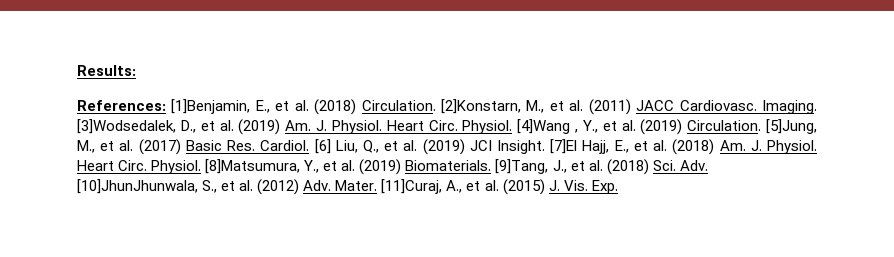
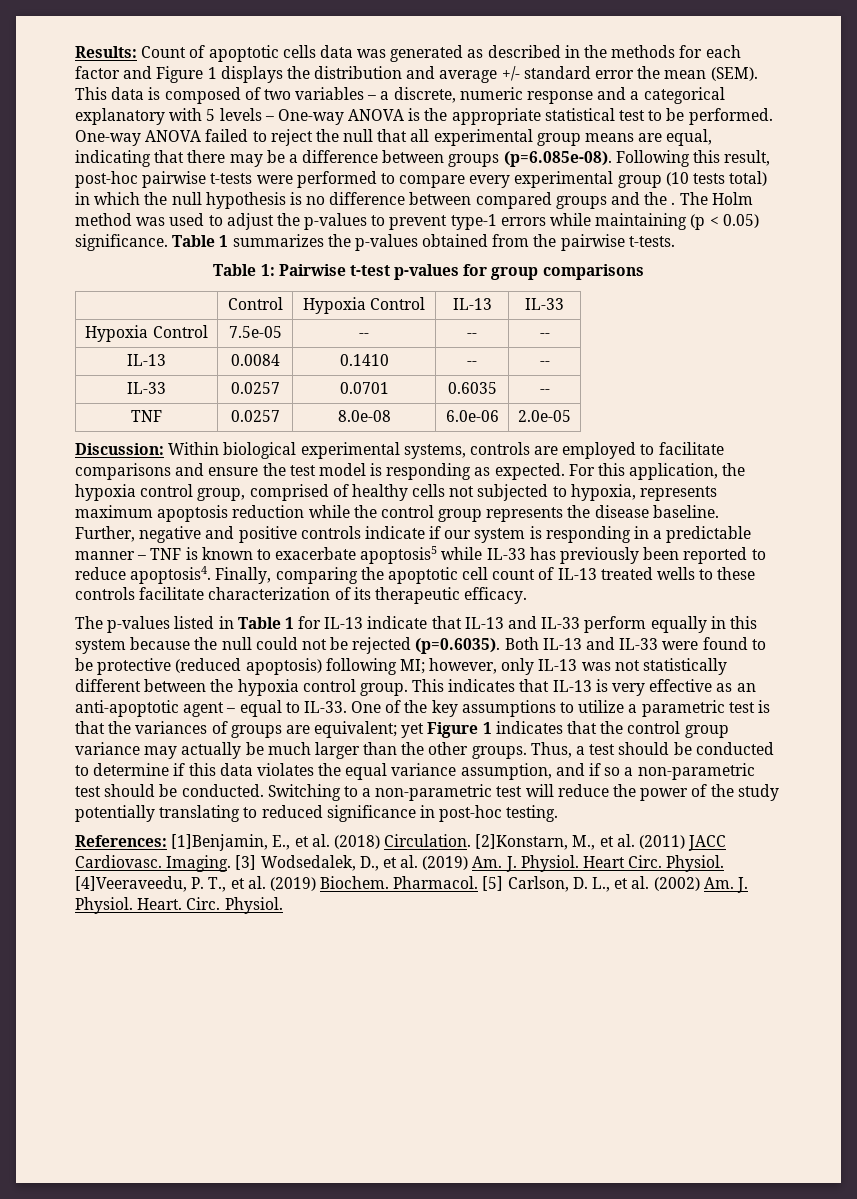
- Results:
+ Results: Count of apoptotic cells data was generated as described in the methods for each factor and Figure 1 displays the distribution and average +/- standard error the mean (SEM). This data is composed of two variables – a discrete, numeric response and a categorical explanatory with 5 levels – One-way ANOVA is the appropriate statistical test to be performed. One-way ANOVA failed to reject the null that all experimental group means are equal, indicating that there may be a difference between groups (p=6.085e-08). Following this result, post-hoc pairwise t-tests were performed to compare every experimental group (10 tests total) in which the null hypothesis is no difference between compared groups and the . The Holm method was used to adjust the p-values to prevent type-1 errors while maintaining (p < 0.05) significance. Table 1 summarizes the p-values obtained from the pairwise t-tests.
+ Table 1: Pairwise t-test p-values for group comparisons
+ | Control | Hypoxia Control | IL-13 | IL-33
+ Hypoxia Control | 7.5e-05 | -- | -- | --
+ IL-13 | 0.0084 | 0.1410 | -- | --
+ IL-33 | 0.0257 | 0.0701 | 0.6035 | --
+ TNF | 0.0257 | 8.0e-08 | 6.0e-06 | 2.0e-05
+ Discussion: Within biological experimental systems, controls are employed to facilitate comparisons and ensure the test model is responding as expected. For this application, the hypoxia control group, comprised of healthy cells not subjected to hypoxia, represents maximum apoptosis reduction while the control group represents the disease baseline. Further, negative and positive controls indicate if our system is responding in a predictable manner – TNF is known to exacerbate apoptosis5 while IL-33 has previously been reported to reduce apoptosis4. Finally, comparing the apoptotic cell count of IL-13 treated wells to these controls facilitate characterization of its therapeutic efficacy.
+ The p-values listed in Table 1 for IL-13 indicate that IL-13 and IL-33 perform equally in this system because the null could not be rejected (p=0.6035). Both IL-13 and IL-33 were found to be protective (reduced apoptosis) following MI; however, only IL-13 was not statistically different between the hypoxia control group. This indicates that IL-13 is very effective as an anti-apoptotic agent – equal to IL-33. One of the key assumptions to utilize a parametric test is that the variances of groups are equivalent; yet Figure 1 indicates that the control group variance may actually be much larger than the other groups. Thus, a test should be conducted to determine if this data violates the equal variance assumption, and if so a non-parametric test should be conducted. Switching to a non-parametric test will reduce the power of the study potentially translating to reduced significance in post-hoc testing.
- [3]Wodsedalek, D., et al. (2019) Am. J. Physiol.
+ [3] Wodsedalek, D., et al. (2019) Am. J. Physiol.
- [4]Wang , Y., et al. (2019) Circulation. [5]Jung, M., et al. (2017) Basic Res. Cardiol. [6] Liu, Q., et al. (2019) JCI Insight. [7]El Hajj, E., et al. (2018) Am. J. Physiol. Heart Circ. Physiol. [8]Matsumura, Y., et al. (2019) Biomaterials. [9]Tang, J., et al. (2018) Sci. Adv. [10]JhunJhunwala, S., et al. (2012) Adv. Mater. [11]Curaj, A., et al. (2015) J. Vis. Exp.
+ [4]Veeraveedu, P. T., et al. (2019) Biochem. Pharmacol. [5] Carlson, D. L., et al. (2002) Am. J. Physiol. Heart. Circ. Physiol.

